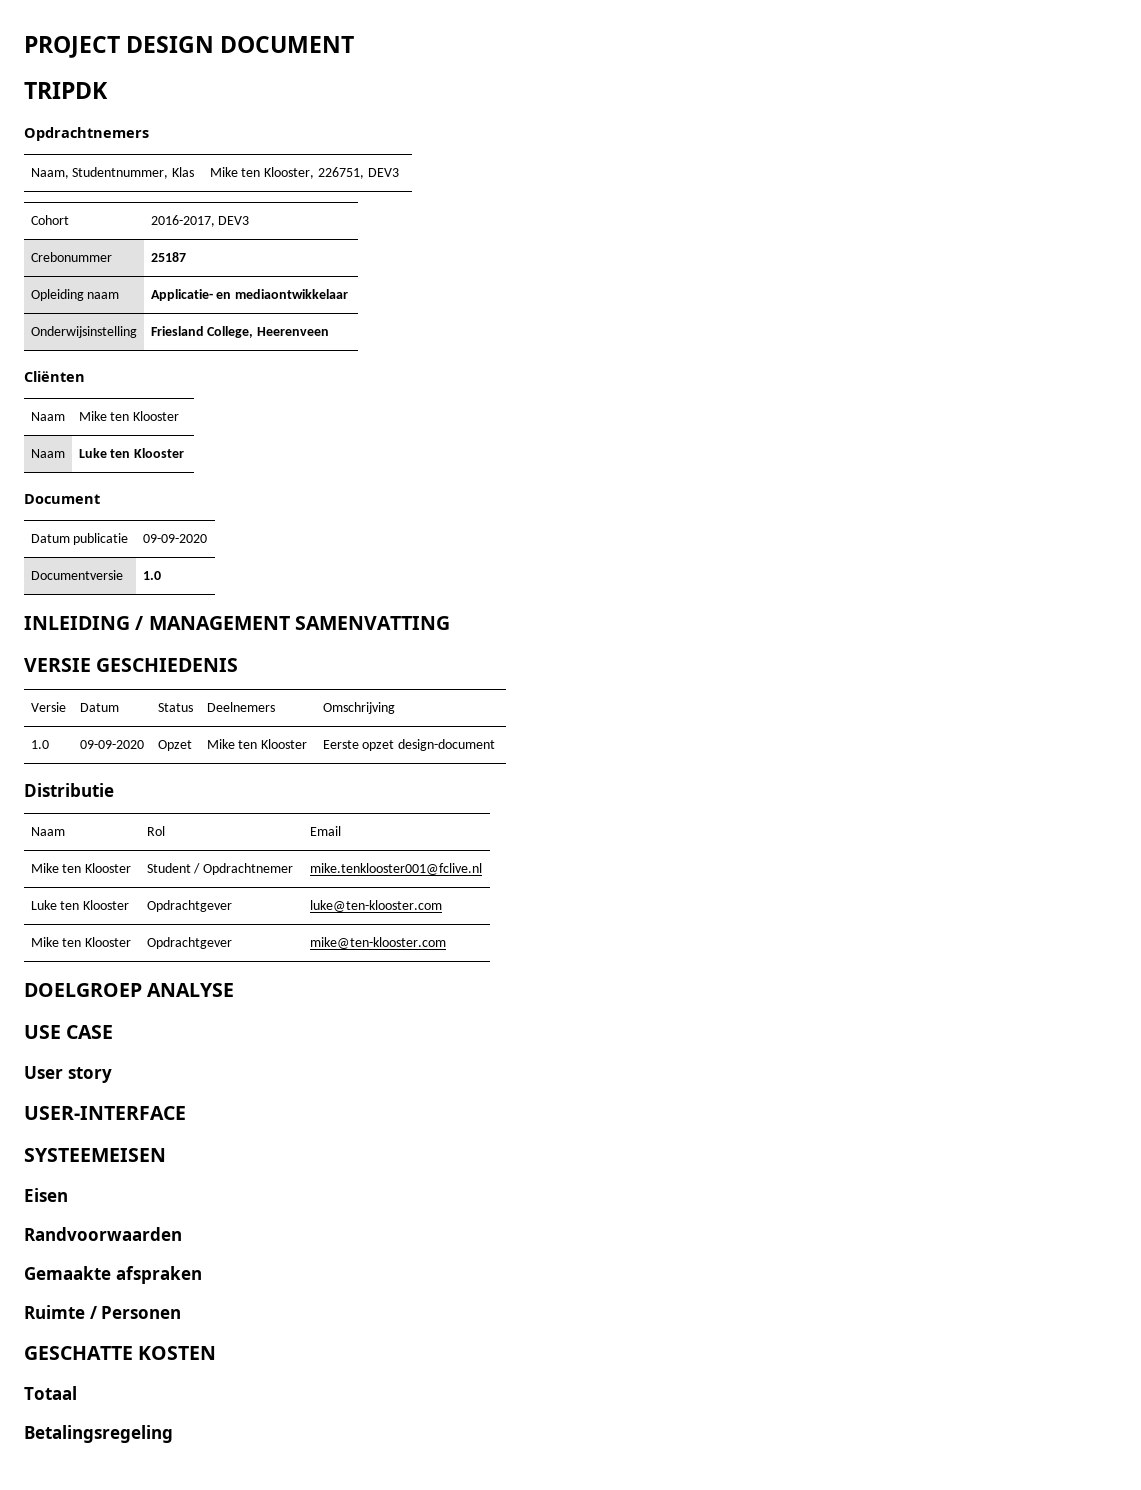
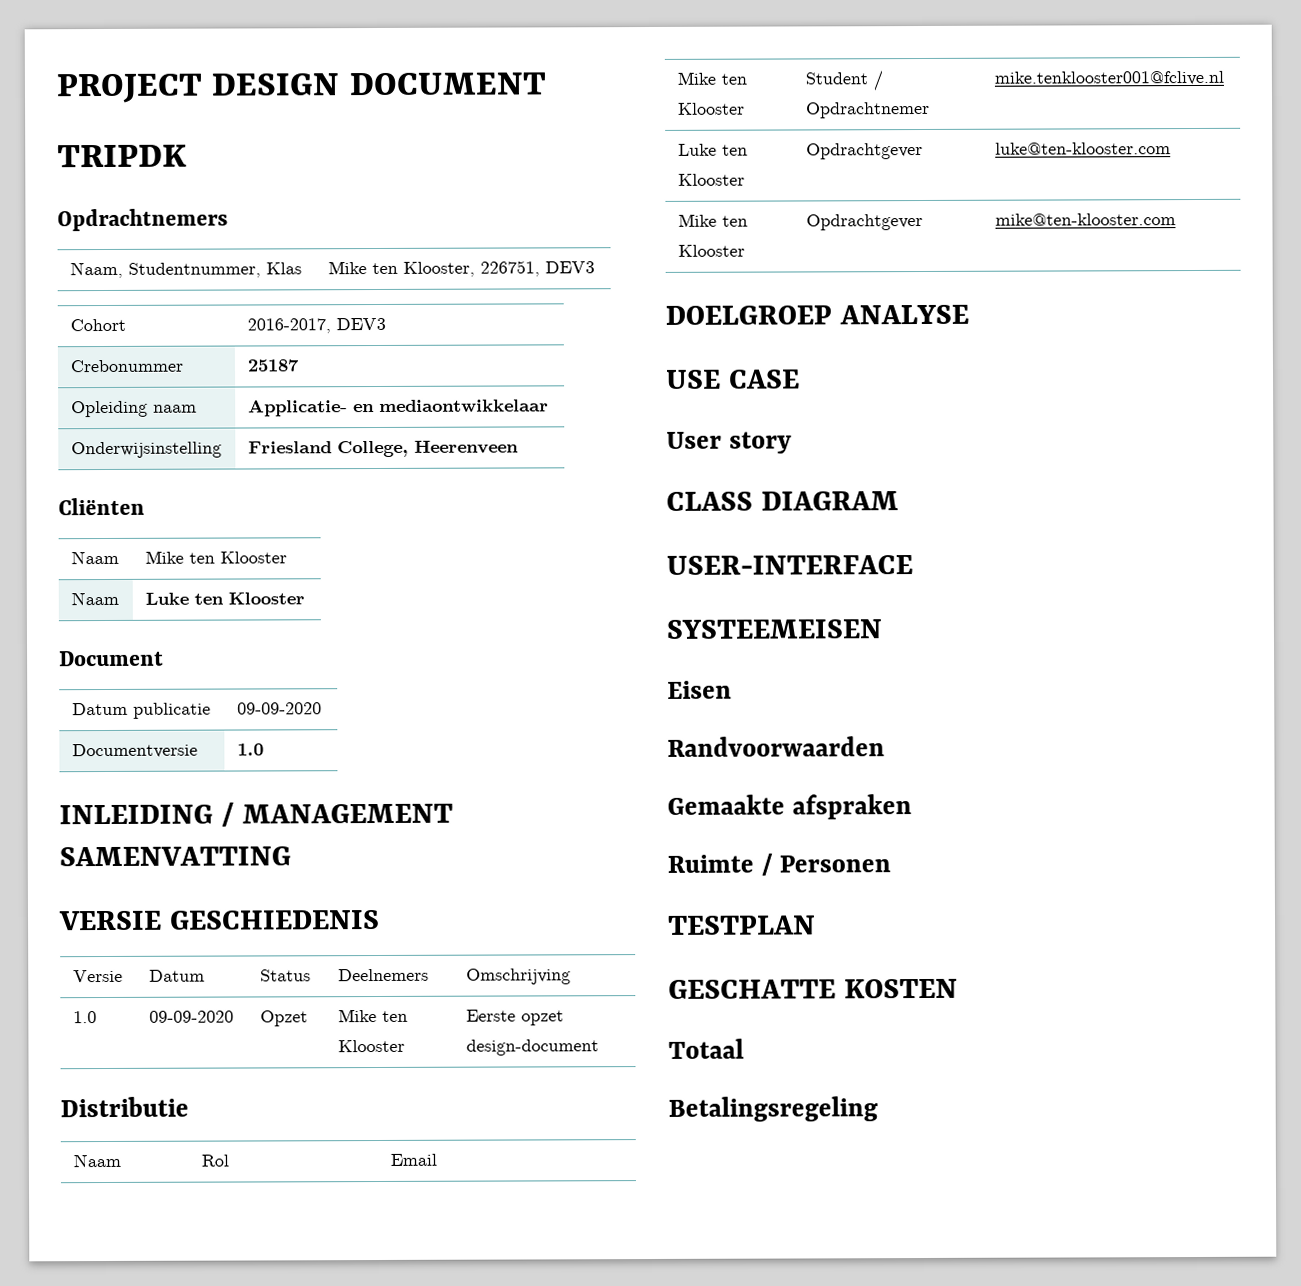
+ CLASS DIAGRAM
+ TESTPLAN

